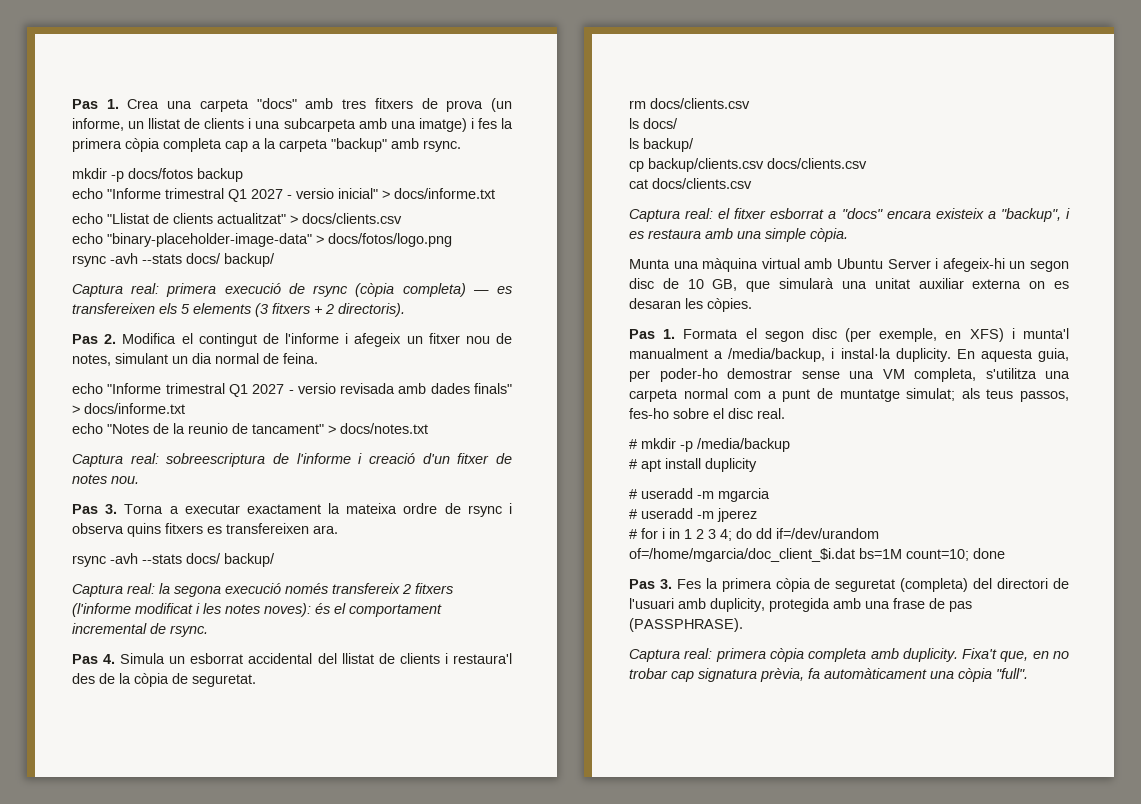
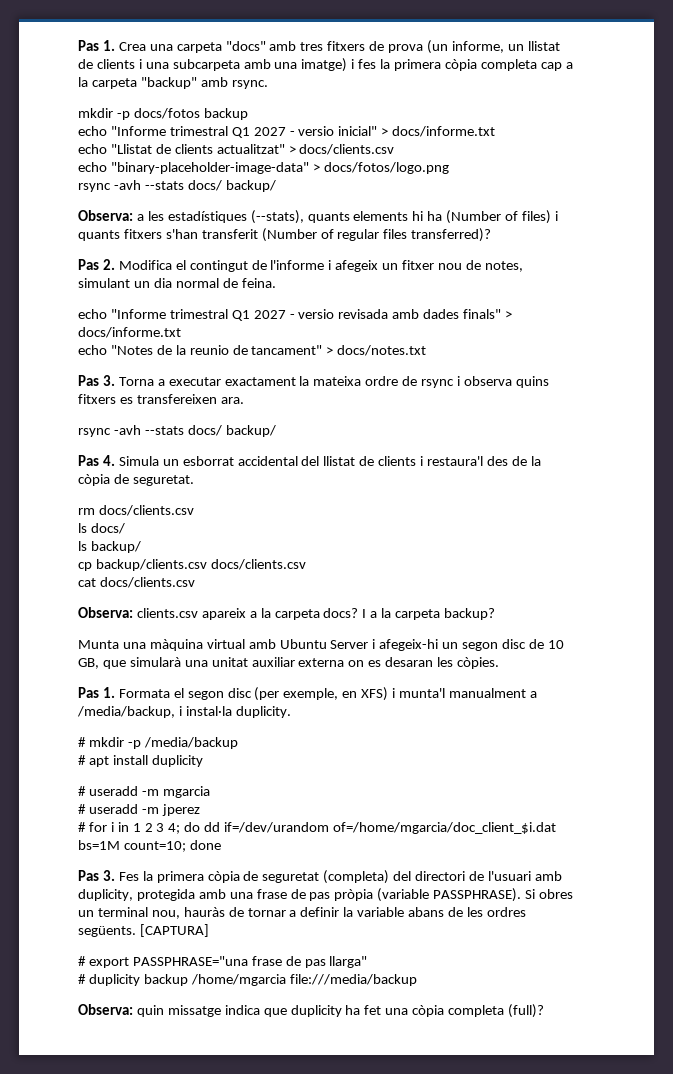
- Captura real: primera execució de rsync (còpia completa) — es transfereixen els 5 elements (3 fitxers + 2 directoris).
+ Observa: a les estadístiques (--stats), quants elements hi ha (Number of files) i quants fitxers s'han transferit (Number of regular files transferred)?
- Captura real: sobreescriptura de l'informe i creació d'un fitxer de notes nou.
- Captura real: la segona execució només transfereix 2 fitxers (l'informe modificat i les notes noves): és el comportament incremental de rsync.
- Captura real: el fitxer esborrat a "docs" encara existeix a "backup", i es restaura amb una simple còpia.
+ Observa: clients.csv apareix a la carpeta docs? I a la carpeta backup?
- En aquesta guia, per poder-ho demostrar sense una VM completa, s'utilitza una carpeta normal com a punt de muntatge simulat; als teus passos, fes-ho sobre el disc real.
- Pas 3. Fes la primera còpia de seguretat (completa) del directori de l'usuari amb duplicity, protegida amb una frase de pas (PASSPHRASE).
- Captura real: primera còpia completa amb duplicity. Fixa't que, en no trobar cap signatura prèvia, fa automàticament una còpia "full".
+ Pas 3. Fes la primera còpia de seguretat (completa) del directori de l'usuari amb duplicity, protegida amb una frase de pas pròpia (variable PASSPHRASE). Si obres un terminal nou, hauràs de tornar a definir la variable abans de les ordres següents. [CAPTURA]
+ # export PASSPHRASE="una frase de pas llarga"
+ # duplicity backup /home/mgarcia file:///media/backup
+ Observa: quin missatge indica que duplicity ha fet una còpia completa (full)?

